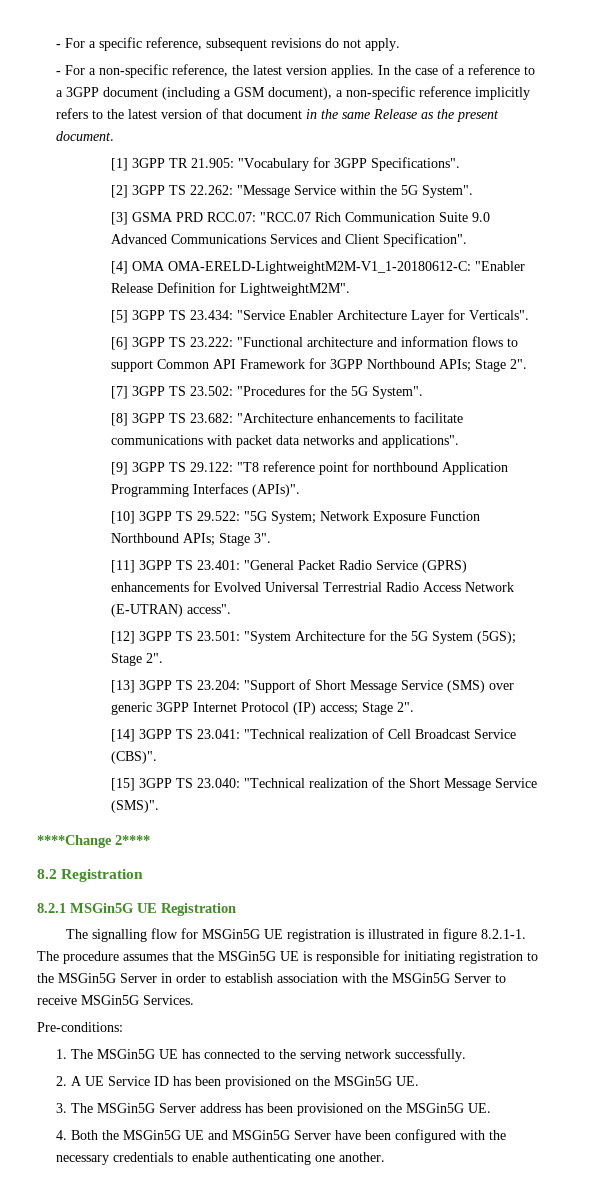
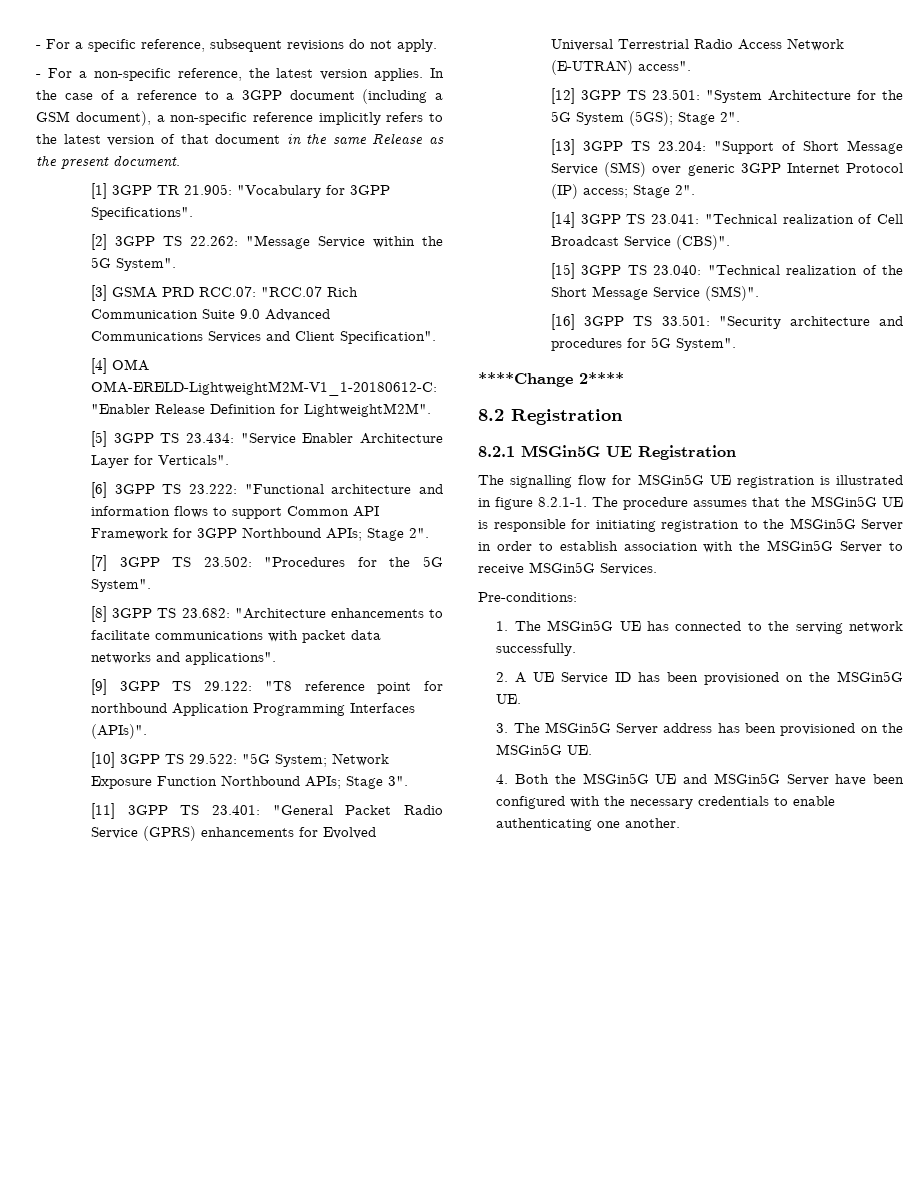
+ [16] 3GPP TS 33.501: "Security architecture and procedures for 5G System".

